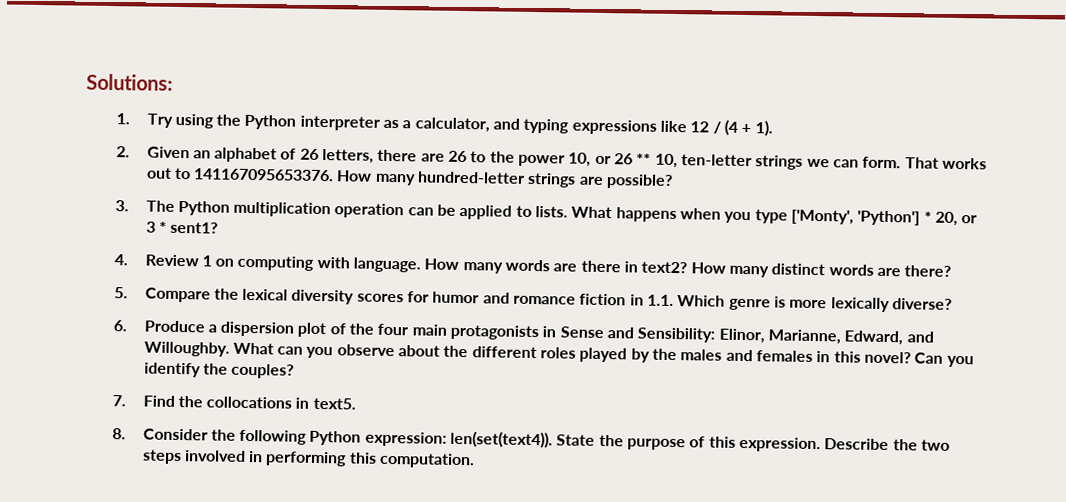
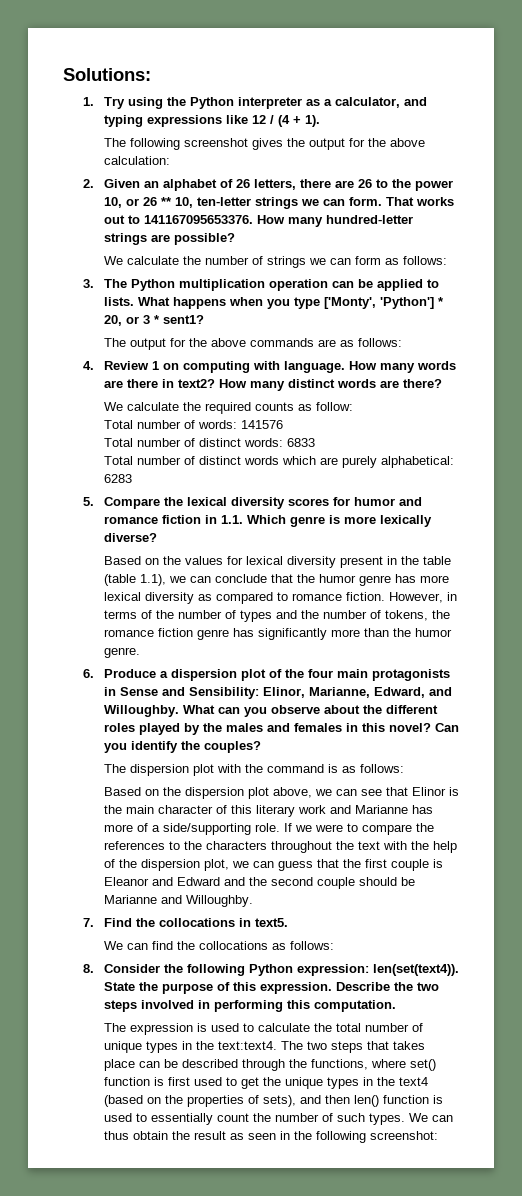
+ The following screenshot gives the output for the above calculation:
+ We calculate the number of strings we can form as follows:
+ The output for the above commands are as follows:
+ We calculate the required counts as follow:
+ Total number of words: 141576
+ Total number of distinct words: 6833
+ Total number of distinct words which are purely alphabetical: 6283
+ Based on the values for lexical diversity present in the table (table 1.1), we can conclude that the humor genre has more lexical diversity as compared to romance fiction. However, in terms of the number of types and the number of tokens, the romance fiction genre has significantly more than the humor genre.
+ The dispersion plot with the command is as follows:
+ Based on the dispersion plot above, we can see that Elinor is the main character of this literary work and Marianne has more of a side/supporting role. If we were to compare the references to the characters throughout the text with the help of the dispersion plot, we can guess that the first couple is Eleanor and Edward and the second couple should be Marianne and Willoughby.
+ We can find the collocations as follows:
+ The expression is used to calculate the total number of unique types in the text:text4. The two steps that takes place can be described through the functions, where set() function is first used to get the unique types in the text4 (based on the properties of sets), and then len() function is used to essentially count the number of such types. We can thus obtain the result as seen in the following screenshot:

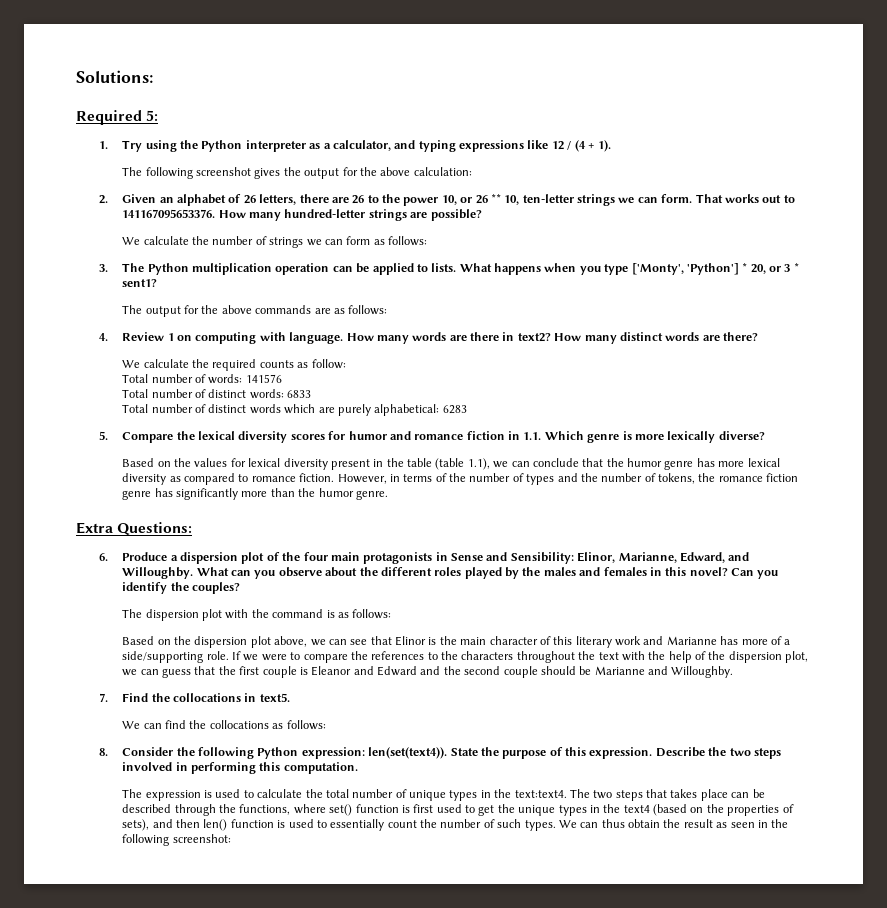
+ Required 5:
+ Extra Questions:

